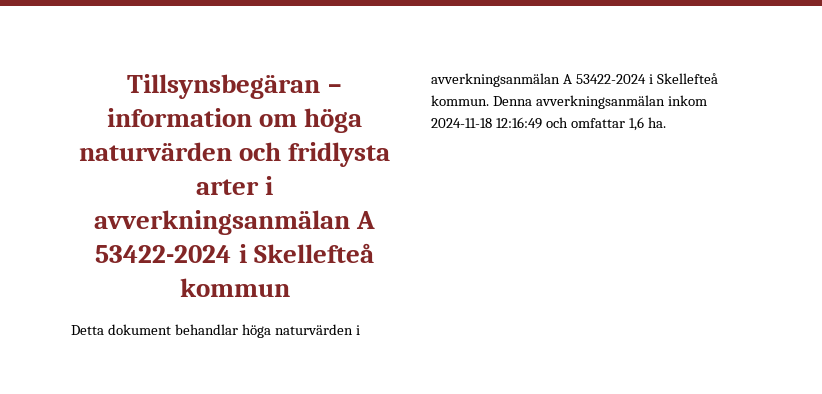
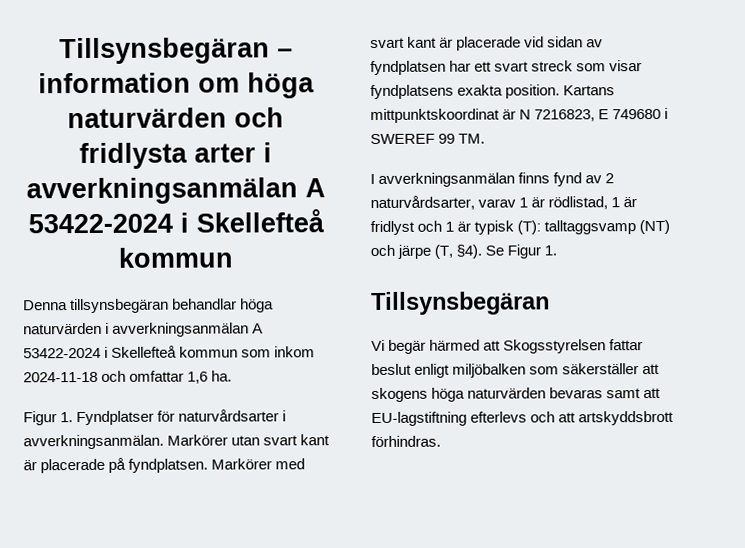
- Detta dokument behandlar höga naturvärden i avverkningsanmälan A 53422-2024 i Skellefteå kommun. Denna avverkningsanmälan inkom 2024-11-18 12:16:49 och omfattar 1,6 ha.
+ Denna tillsynsbegäran behandlar höga naturvärden i avverkningsanmälan A 53422-2024 i Skellefteå kommun som inkom 2024-11-18 och omfattar 1,6 ha.
+ Figur 1. Fyndplatser för naturvårdsarter i avverkningsanmälan. Markörer utan svart kant är placerade på fyndplatsen. Markörer med svart kant är placerade vid sidan av fyndplatsen har ett svart streck som visar fyndplatsens exakta position. Kartans mittpunktskoordinat är N 7216823, E 749680 i SWEREF 99 TM.
+ I avverkningsanmälan finns fynd av 2 naturvårdsarter, varav 1 är rödlistad, 1 är fridlyst och 1 är typisk (T): talltaggsvamp (NT) och järpe (T, §4). Se Figur 1.
+ Tillsynsbegäran
+ Vi begär härmed att Skogsstyrelsen fattar beslut enligt miljöbalken som säkerställer att skogens höga naturvärden bevaras samt att EU-lagstiftning efterlevs och att artskyddsbrott förhindras.

